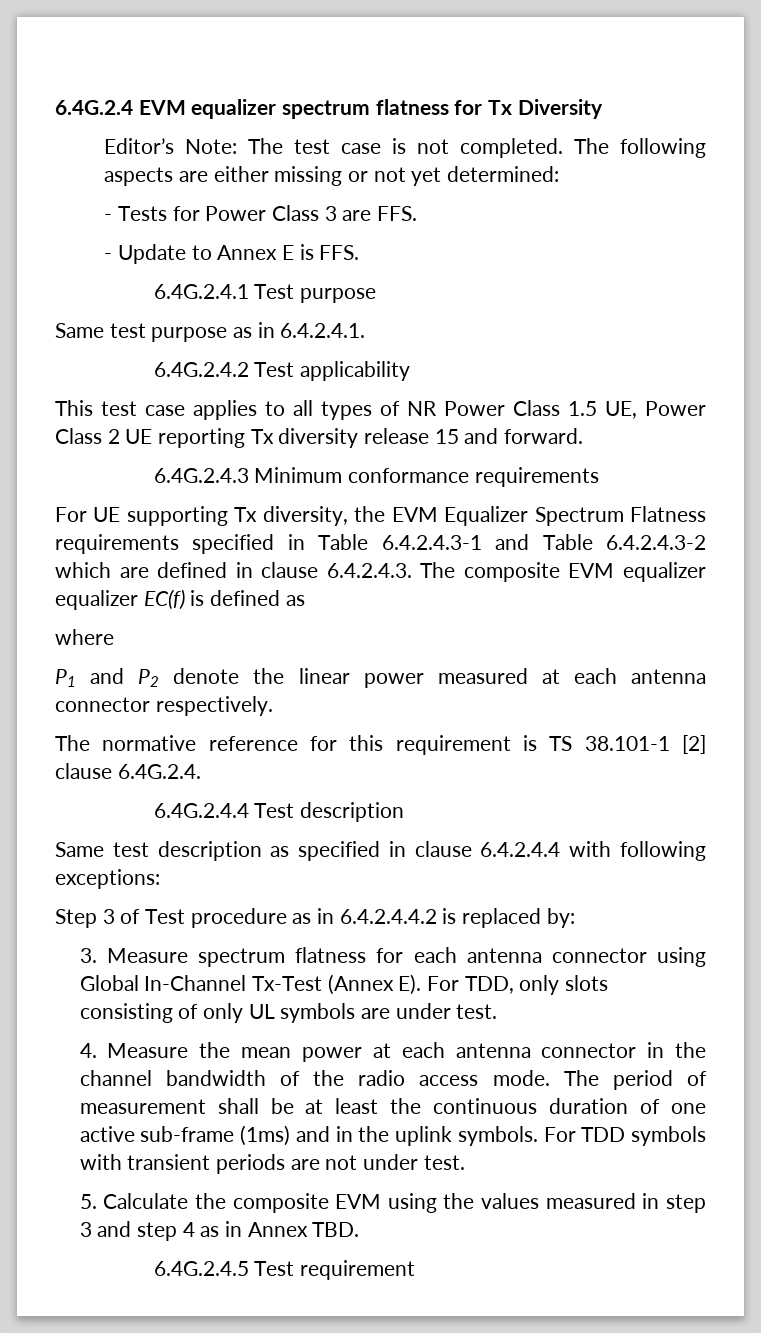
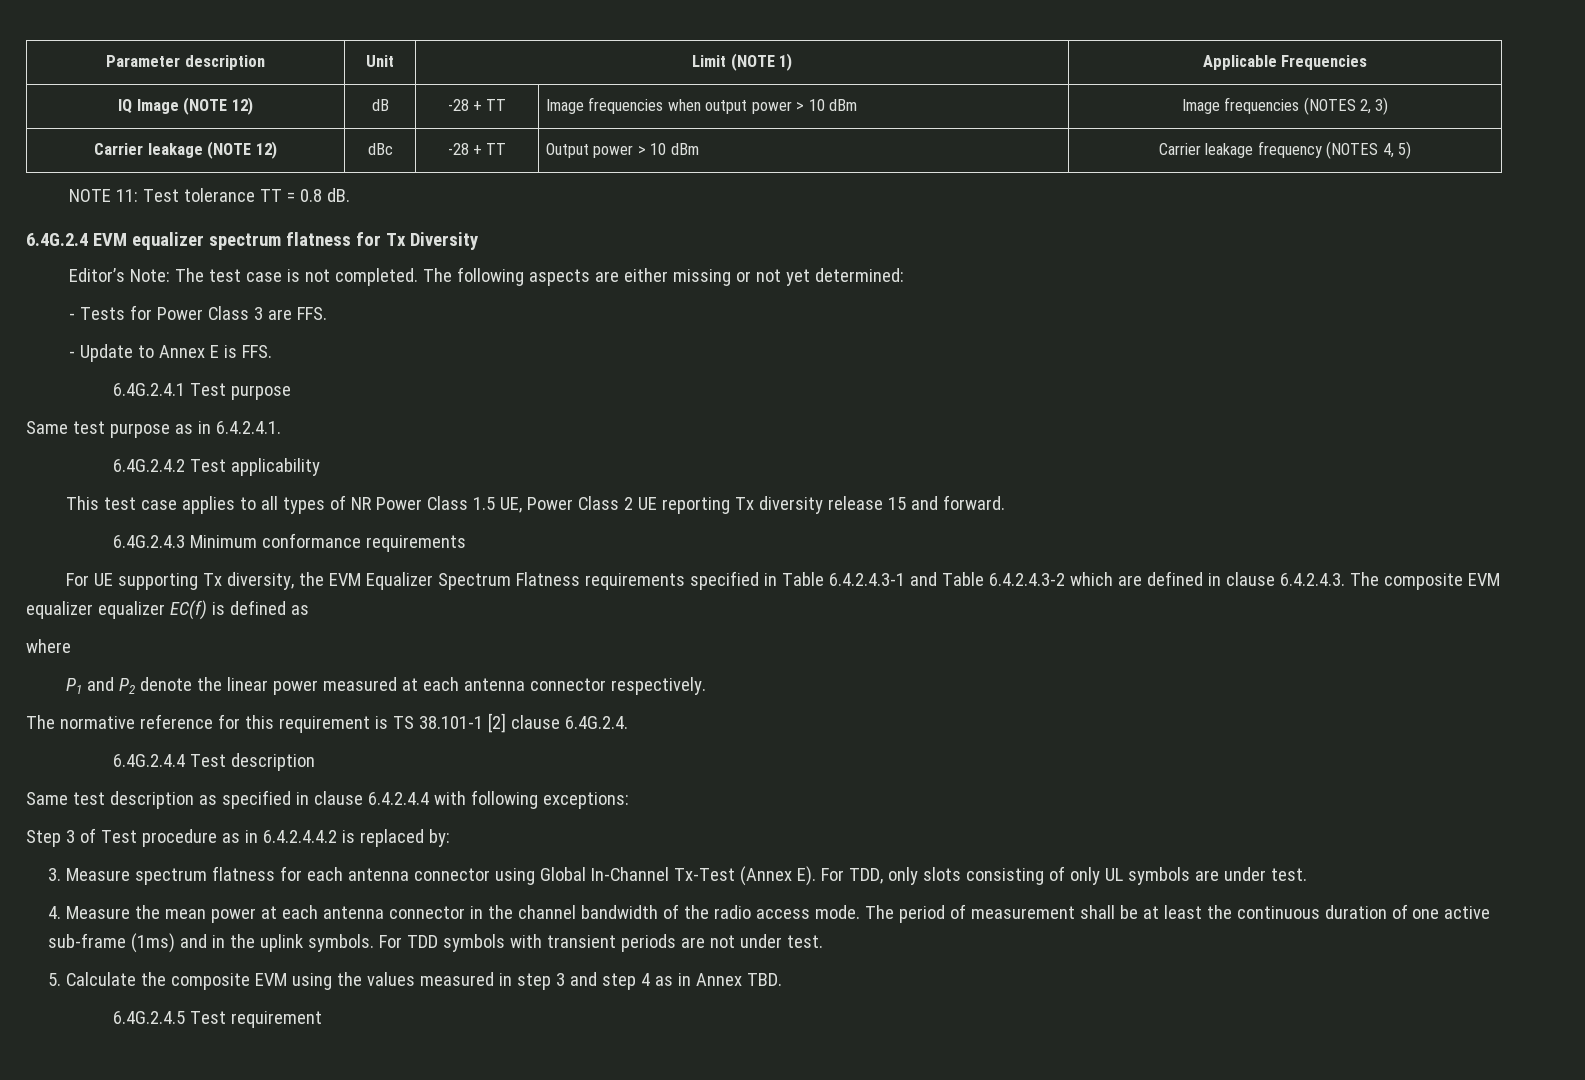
+ Parameter description | Unit | Limit (NOTE 1) | Applicable Frequencies
+ IQ Image (NOTE 12) | dB | -28 + TT | Image frequencies when output power > 10 dBm | Image frequencies (NOTES 2, 3)
+ Carrier leakage (NOTE 12) | dBc | -28 + TT | Output power > 10 dBm | Carrier leakage frequency (NOTES 4, 5)
+ NOTE 11: Test tolerance TT = 0.8 dB.

